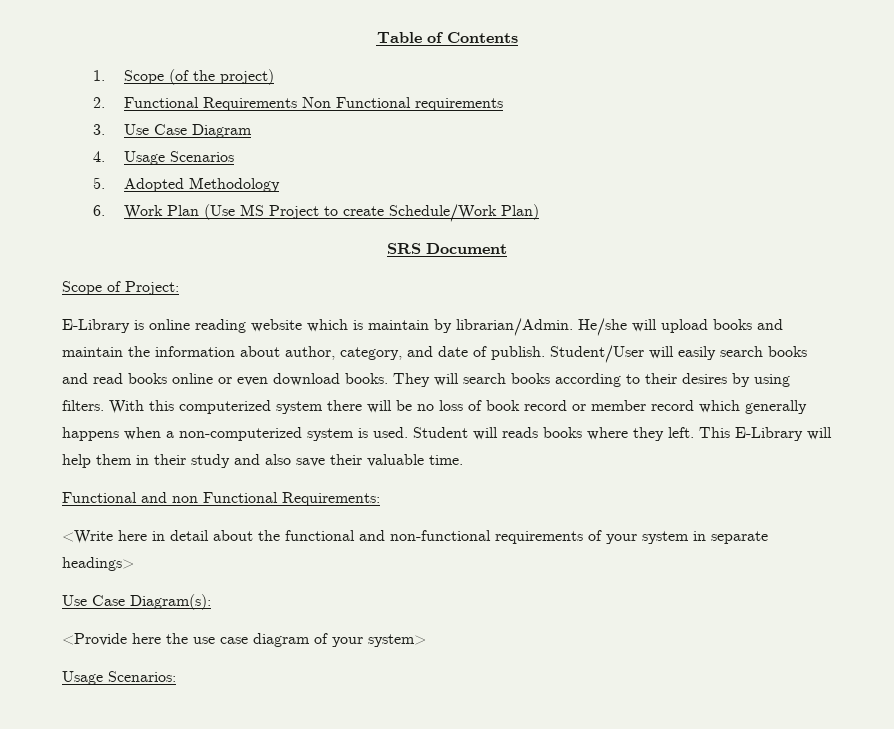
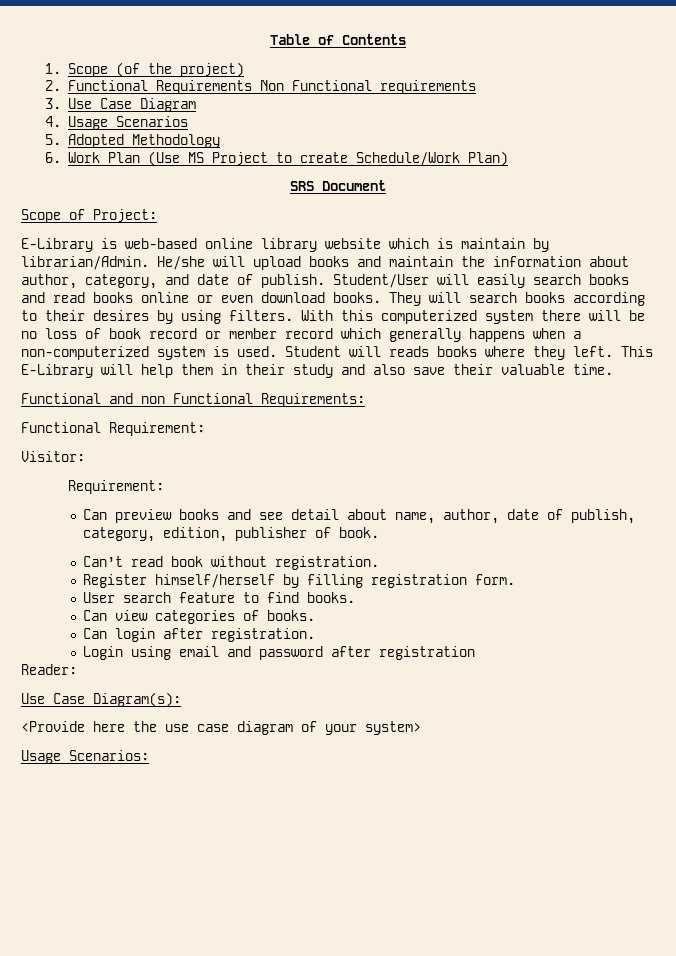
- E-Library is online reading website which is maintain by librarian/Admin.
+ E-Library is web-based online library website which is maintain by librarian/Admin.
- <Write here in detail about the functional and non-functional requirements of your system in separate headings>
+ Functional Requirement:
+ Visitor:
+ Requirement:
+ Can preview books and see detail about name, author, date of publish, category, edition, publisher of book.
+ Can’t read book without registration.
+ Register himself/herself by filling registration form.
+ User search feature to find books.
+ Can view categories of books.
+ Can login after registration.
+ Login using email and password after registration
+ Reader:

